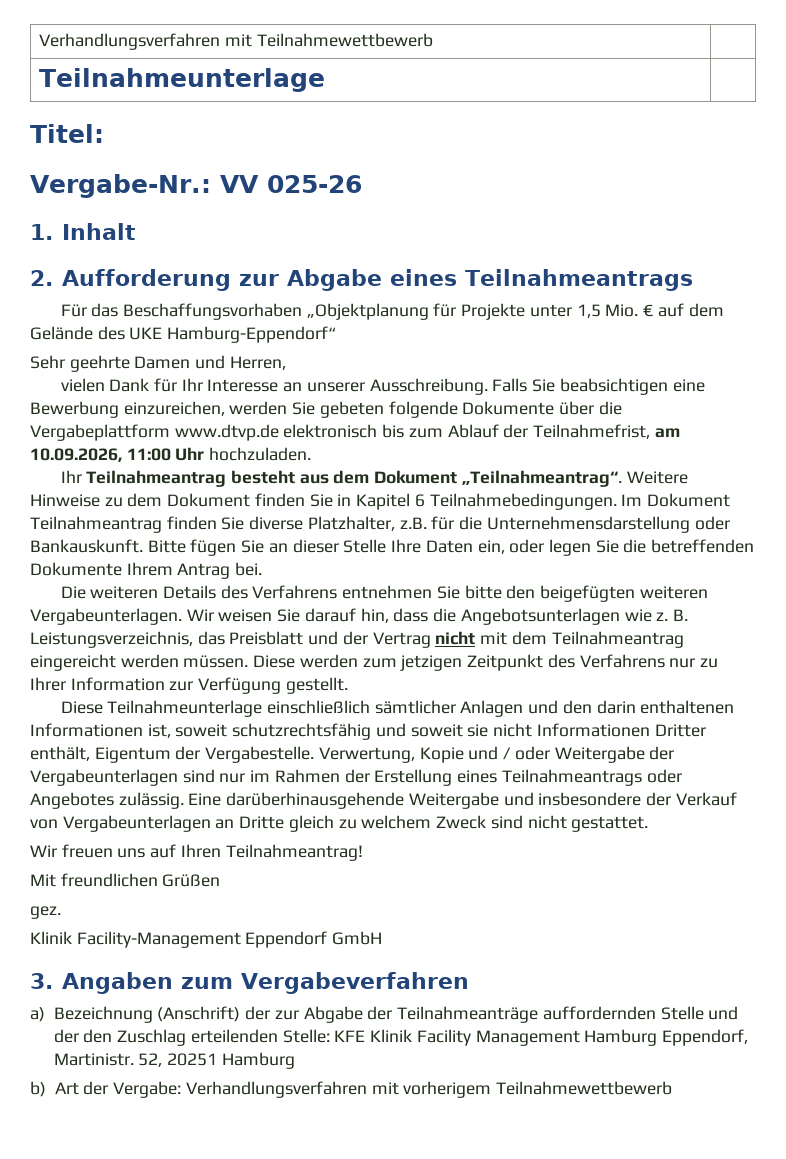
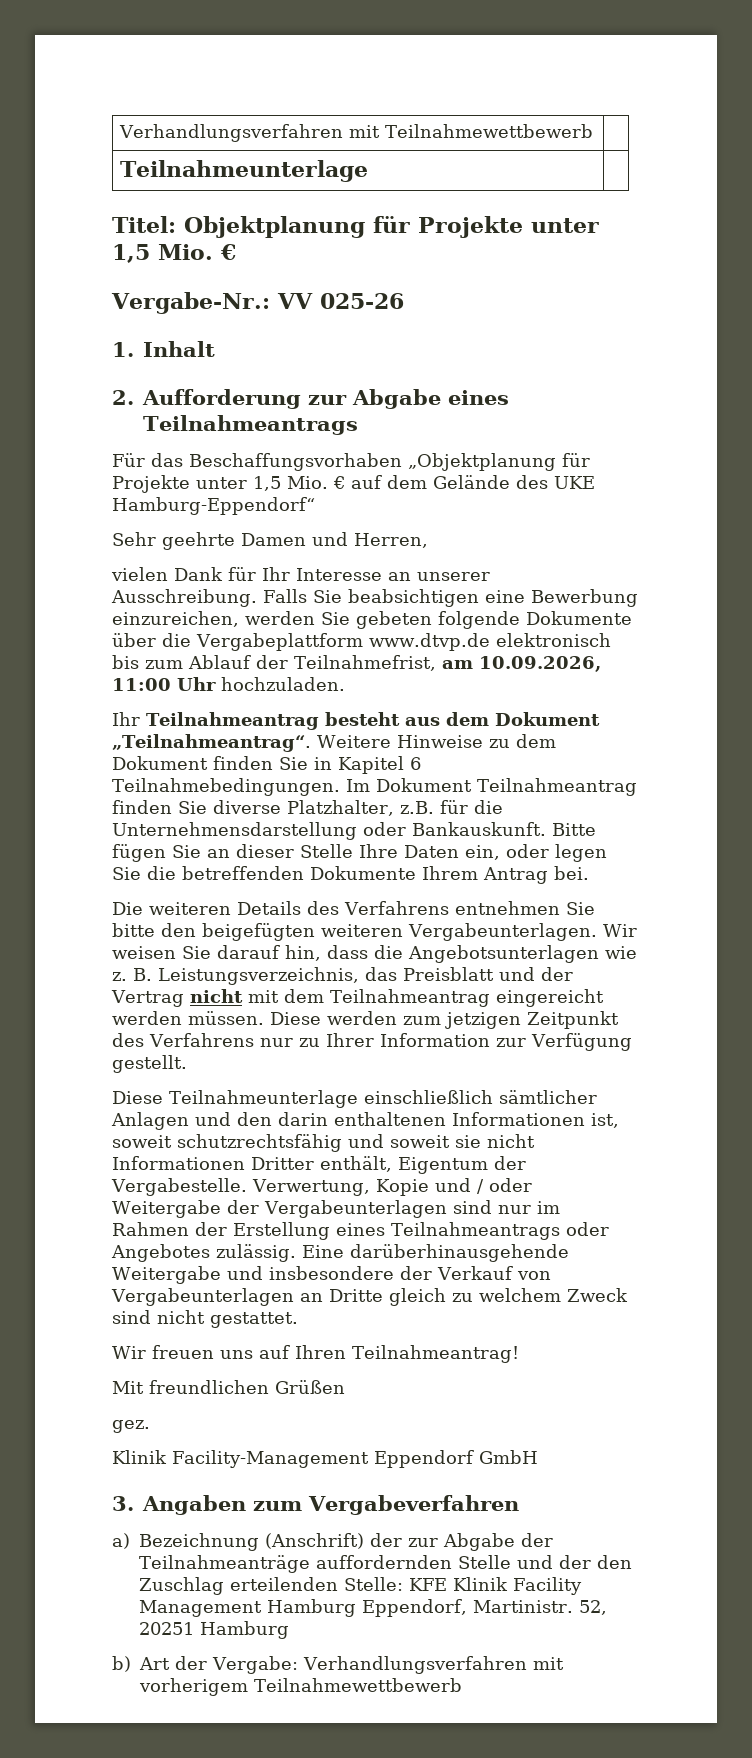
- Titel:
+ Titel: Objektplanung für Projekte unter 1,5 Mio. €

